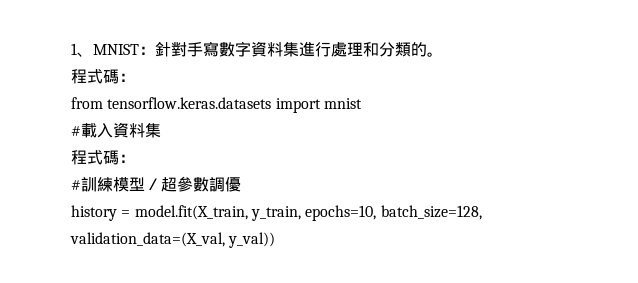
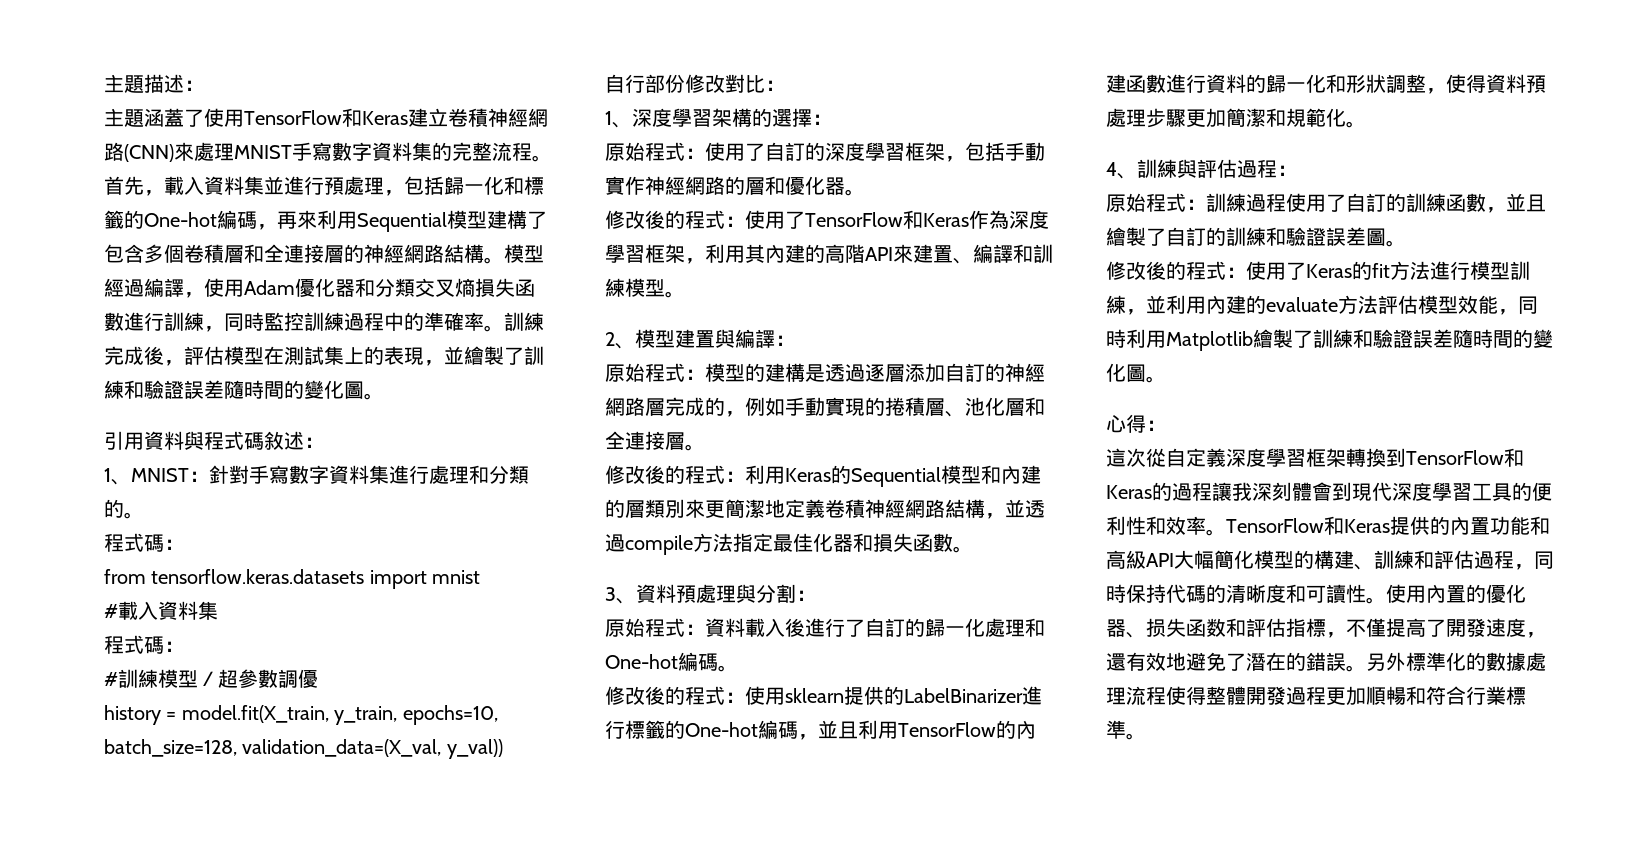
+ 主題描述：
+ 主題涵蓋了使用TensorFlow和Keras建立卷積神經網路(CNN)來處理MNIST手寫數字資料集的完整流程。首先，載入資料集並進行預處理，包括歸一化和標籤的One-hot編碼，再來利用Sequential模型建構了包含多個卷積層和全連接層的神經網路結構。模型經過編譯，使用Adam優化器和分類交叉熵損失函數進行訓練，同時監控訓練過程中的準確率。訓練完成後，評估模型在測試集上的表現，並繪製了訓練和驗證誤差隨時間的變化圖。
+ 引用資料與程式碼敘述：
+ 自行部份修改對比：
+ 1、深度學習架構的選擇：
+ 原始程式：使用了自訂的深度學習框架，包括手動實作神經網路的層和優化器。
+ 修改後的程式：使用了TensorFlow和Keras作為深度學習框架，利用其內建的高階API來建置、編譯和訓練模型。
+ 2、模型建置與編譯：
+ 原始程式：模型的建構是透過逐層添加自訂的神經網路層完成的，例如手動實現的捲積層、池化層和全連接層。
+ 修改後的程式：利用Keras的Sequential模型和內建的層類別來更簡潔地定義卷積神經網路結構，並透過compile方法指定最佳化器和損失函數。
+ 3、資料預處理與分割：
+ 原始程式：資料載入後進行了自訂的歸一化處理和One-hot編碼。
+ 修改後的程式：使用sklearn提供的LabelBinarizer進行標籤的One-hot編碼，並且利用TensorFlow的內建函數進行資料的歸一化和形狀調整，使得資料預處理步驟更加簡潔和規範化。
+ 4、訓練與評估過程：
+ 原始程式：訓練過程使用了自訂的訓練函數，並且繪製了自訂的訓練和驗證誤差圖。
+ 修改後的程式：使用了Keras的fit方法進行模型訓練，並利用內建的evaluate方法評估模型效能，同時利用Matplotlib繪製了訓練和驗證誤差隨時間的變化圖。
+ 心得：
+ 這次從自定義深度學習框架轉換到TensorFlow和Keras的過程讓我深刻體會到現代深度學習工具的便利性和效率。TensorFlow和Keras提供的內置功能和高級API大幅簡化模型的構建、訓練和評估過程，同時保持代碼的清晰度和可讀性。使用內置的優化器、损失函数和評估指標，不僅提高了開發速度，還有效地避免了潛在的錯誤。另外標準化的數據處理流程使得整體開發過程更加順暢和符合行業標準。

